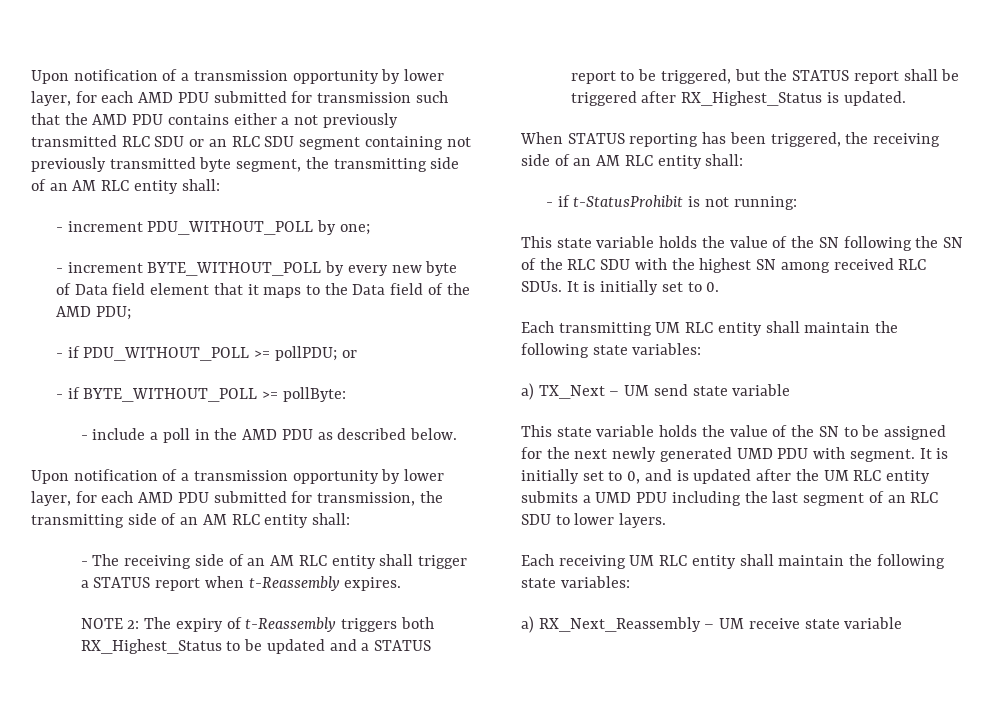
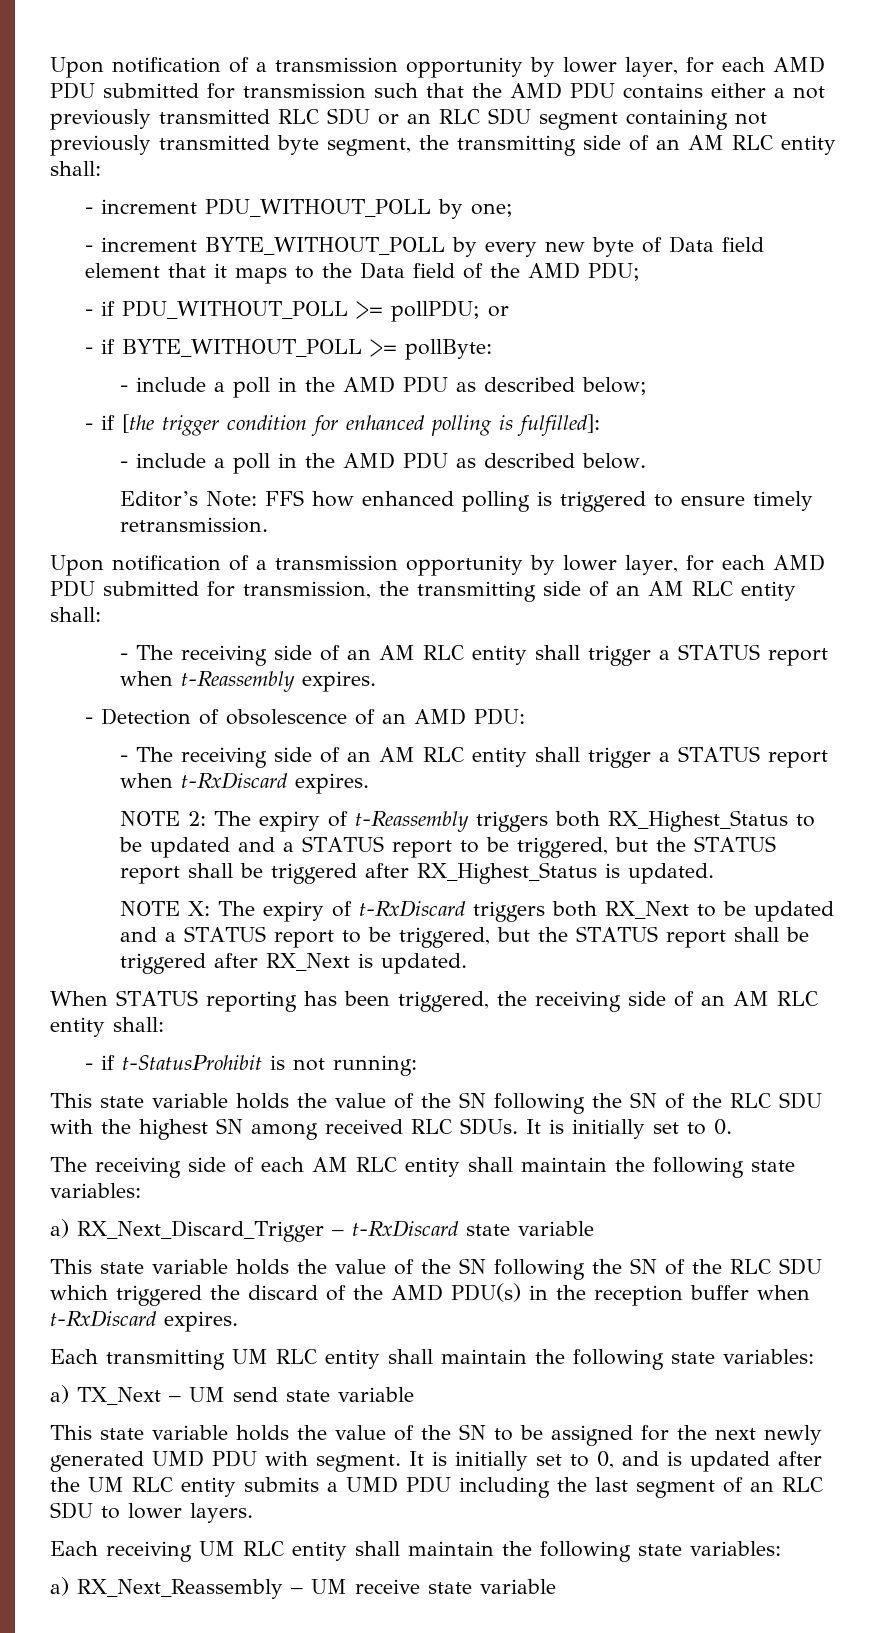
+ - include a poll in the AMD PDU as described below;
+ - if [the trigger condition for enhanced polling is fulfilled]:
+ Editor’s Note: FFS how enhanced polling is triggered to ensure timely retransmission.
+ - Detection of obsolescence of an AMD PDU:
+ - The receiving side of an AM RLC entity shall trigger a STATUS report when t-RxDiscard expires.
+ NOTE X: The expiry of t-RxDiscard triggers both RX_Next to be updated and a STATUS report to be triggered, but the STATUS report shall be triggered after RX_Next is updated.
+ The receiving side of each AM RLC entity shall maintain the following state variables:
+ a) RX_Next_Discard_Trigger – t-RxDiscard state variable
+ This state variable holds the value of the SN following the SN of the RLC SDU which triggered the discard of the AMD PDU(s) in the reception buffer when t-RxDiscard expires.

